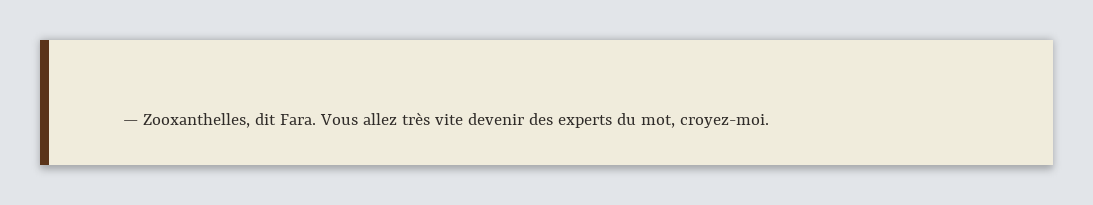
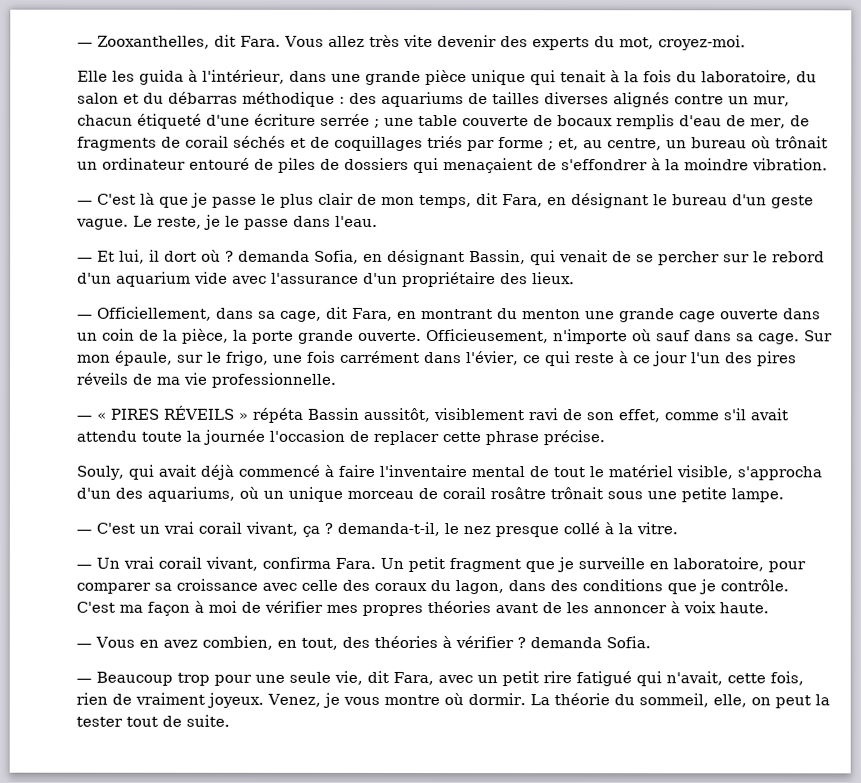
+ Elle les guida à l'intérieur, dans une grande pièce unique qui tenait à la fois du laboratoire, du salon et du débarras méthodique : des aquariums de tailles diverses alignés contre un mur, chacun étiqueté d'une écriture serrée ; une table couverte de bocaux remplis d'eau de mer, de fragments de corail séchés et de coquillages triés par forme ; et, au centre, un bureau où trônait un ordinateur entouré de piles de dossiers qui menaçaient de s'effondrer à la moindre vibration.
+ — C'est là que je passe le plus clair de mon temps, dit Fara, en désignant le bureau d'un geste vague. Le reste, je le passe dans l'eau.
+ — Et lui, il dort où ? demanda Sofia, en désignant Bassin, qui venait de se percher sur le rebord d'un aquarium vide avec l'assurance d'un propriétaire des lieux.
+ — Officiellement, dans sa cage, dit Fara, en montrant du menton une grande cage ouverte dans un coin de la pièce, la porte grande ouverte. Officieusement, n'importe où sauf dans sa cage. Sur mon épaule, sur le frigo, une fois carrément dans l'évier, ce qui reste à ce jour l'un des pires réveils de ma vie professionnelle.
+ — « PIRES RÉVEILS » répéta Bassin aussitôt, visiblement ravi de son effet, comme s'il avait attendu toute la journée l'occasion de replacer cette phrase précise.
+ Souly, qui avait déjà commencé à faire l'inventaire mental de tout le matériel visible, s'approcha d'un des aquariums, où un unique morceau de corail rosâtre trônait sous une petite lampe.
+ — C'est un vrai corail vivant, ça ? demanda-t-il, le nez presque collé à la vitre.
+ — Un vrai corail vivant, confirma Fara. Un petit fragment que je surveille en laboratoire, pour comparer sa croissance avec celle des coraux du lagon, dans des conditions que je contrôle. C'est ma façon à moi de vérifier mes propres théories avant de les annoncer à voix haute.
+ — Vous en avez combien, en tout, des théories à vérifier ? demanda Sofia.
+ — Beaucoup trop pour une seule vie, dit Fara, avec un petit rire fatigué qui n'avait, cette fois, rien de vraiment joyeux. Venez, je vous montre où dormir. La théorie du sommeil, elle, on peut la tester tout de suite.

